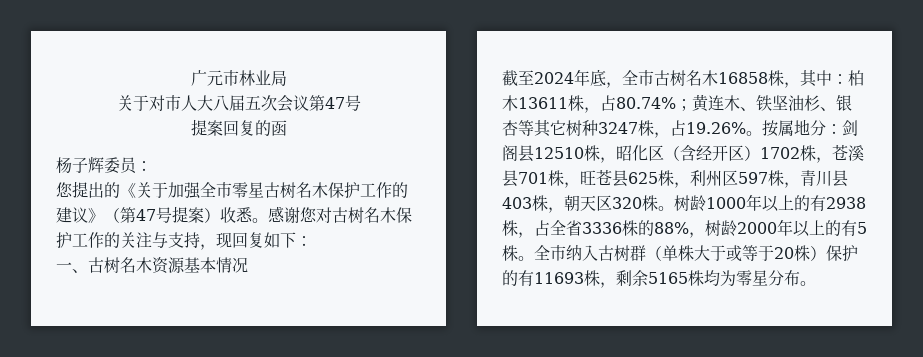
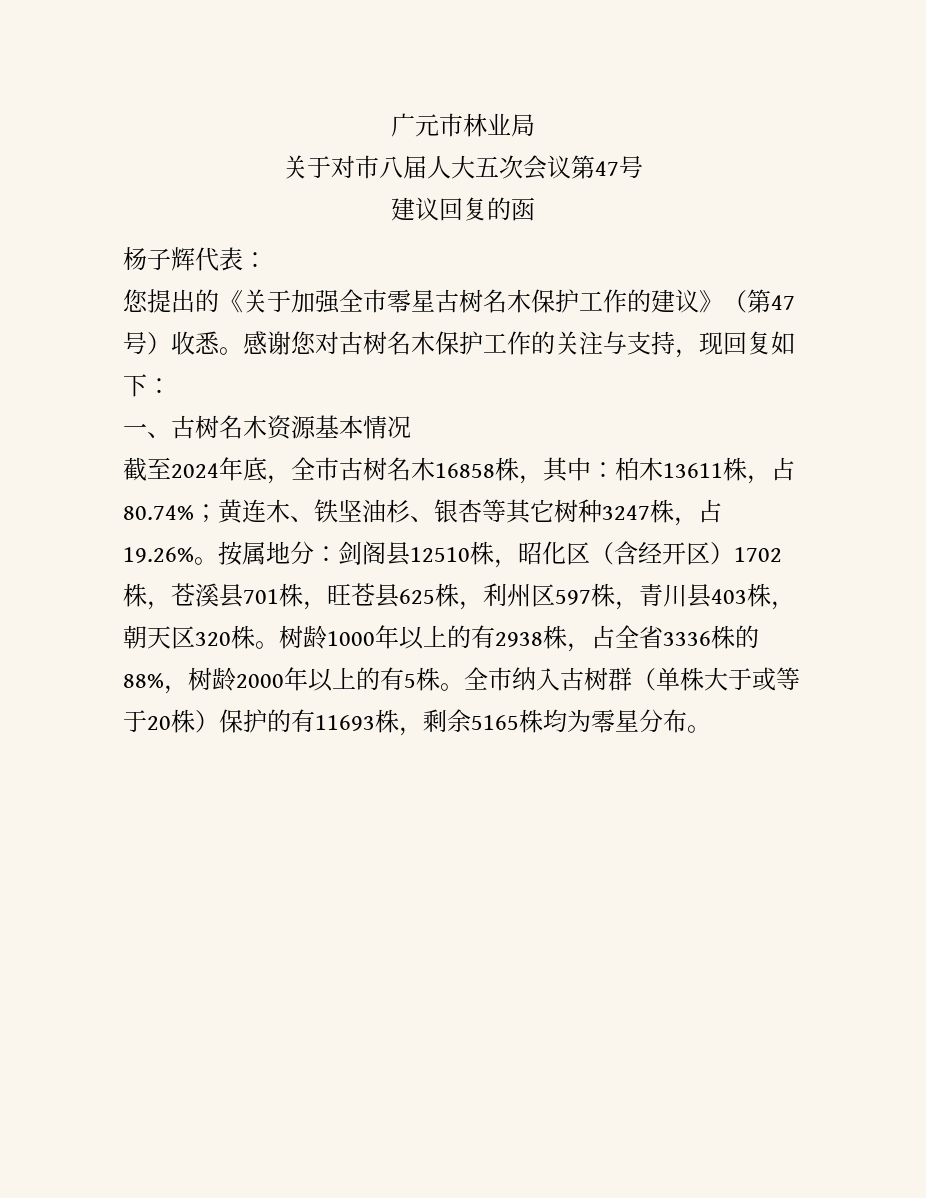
- 关于对市人大八届五次会议第47号
+ 关于对市八届人大五次会议第47号
- 提案回复的函
+ 建议回复的函
- 杨子辉委员：
+ 杨子辉代表：
- 您提出的《关于加强全市零星古树名木保护工作的建议》（第47号提案）收悉。
+ 您提出的《关于加强全市零星古树名木保护工作的建议》（第47号）收悉。

